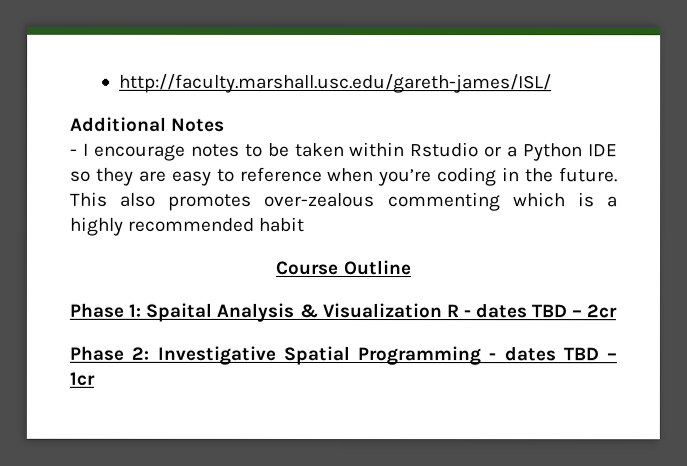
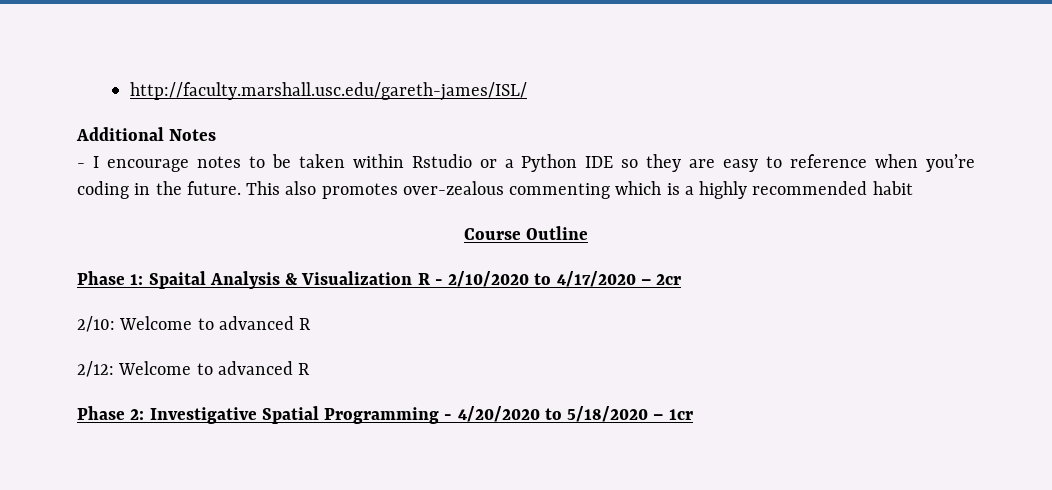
- Phase 1: Spaital Analysis & Visualization R - dates TBD – 2cr
+ Phase 1: Spaital Analysis & Visualization R - 2/10/2020 to 4/17/2020 – 2cr
+ 2/10: Welcome to advanced R
+ 2/12: Welcome to advanced R
- Phase 2: Investigative Spatial Programming - dates TBD – 1cr
+ Phase 2: Investigative Spatial Programming - 4/20/2020 to 5/18/2020 – 1cr

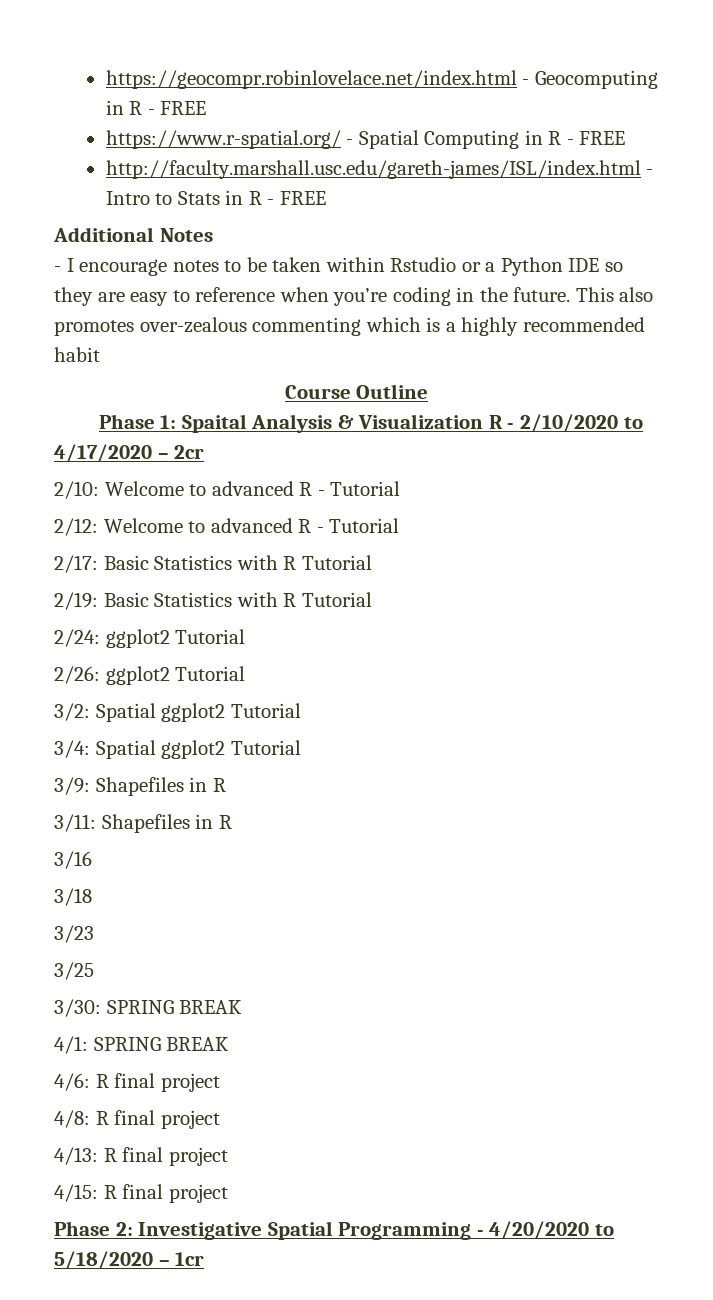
- http://faculty.marshall.usc.edu/gareth-james/ISL/
+ https://geocompr.robinlovelace.net/index.html - Geocomputing in R - FREE
+ https://www.r-spatial.org/ - Spatial Computing in R - FREE
+ http://faculty.marshall.usc.edu/gareth-james/ISL/index.html - Intro to Stats in R - FREE
- 2/10: Welcome to advanced R
+ 2/10: Welcome to advanced R - Tutorial
- 2/12: Welcome to advanced R
+ 2/12: Welcome to advanced R - Tutorial
+ 2/17: Basic Statistics with R Tutorial
+ 2/19: Basic Statistics with R Tutorial
+ 2/24: ggplot2 Tutorial
+ 2/26: ggplot2 Tutorial
+ 3/2: Spatial ggplot2 Tutorial
+ 3/4: Spatial ggplot2 Tutorial
+ 3/9: Shapefiles in R
+ 3/11: Shapefiles in R
+ 3/16
+ 3/18
+ 3/23
+ 3/25
+ 3/30: SPRING BREAK
+ 4/1: SPRING BREAK
+ 4/6: R final project
+ 4/8: R final project
+ 4/13: R final project
+ 4/15: R final project

